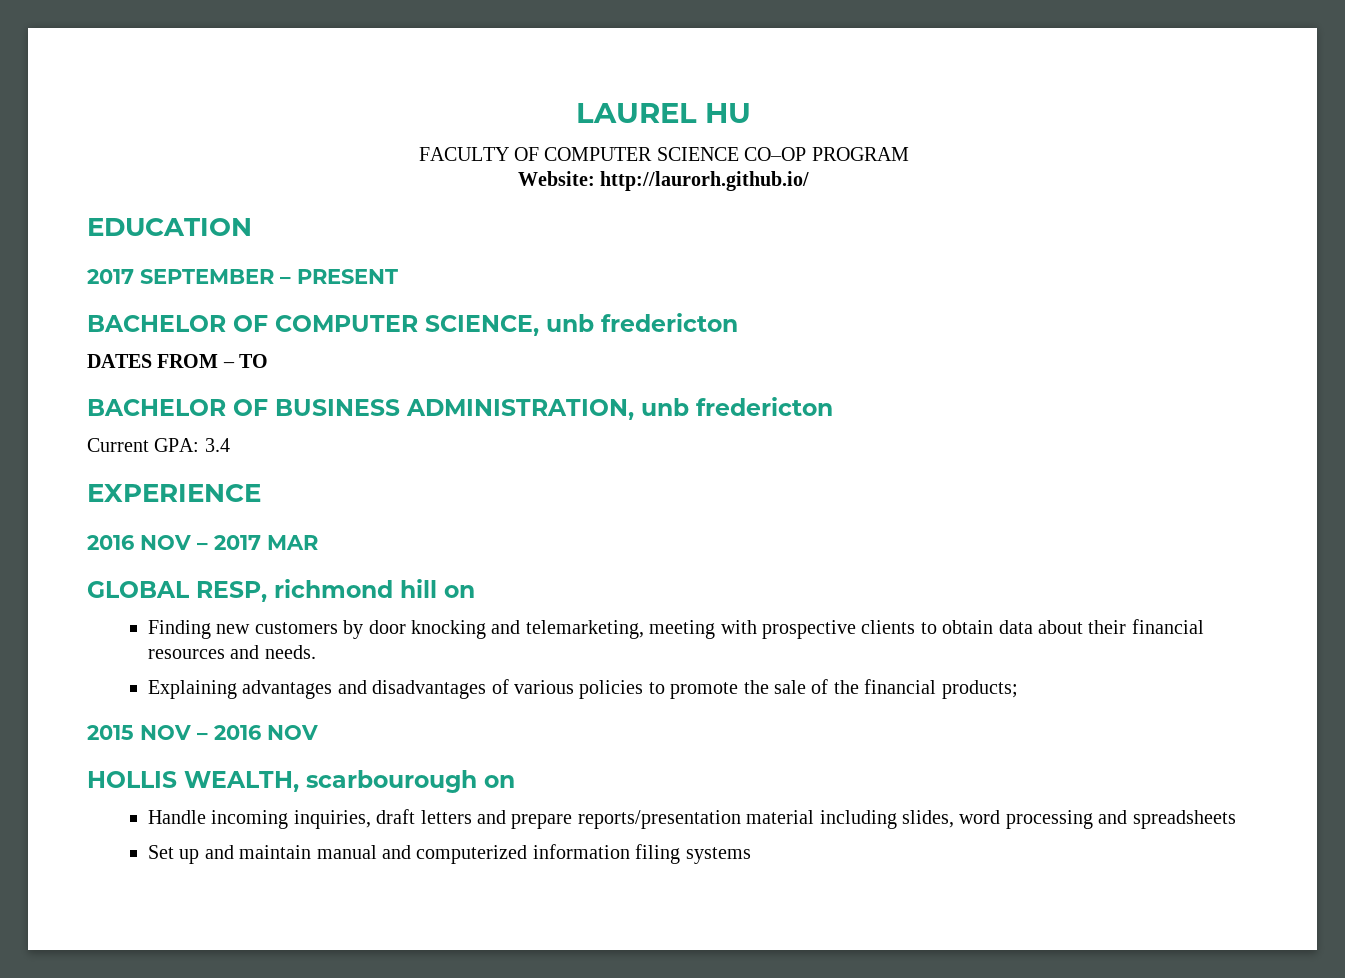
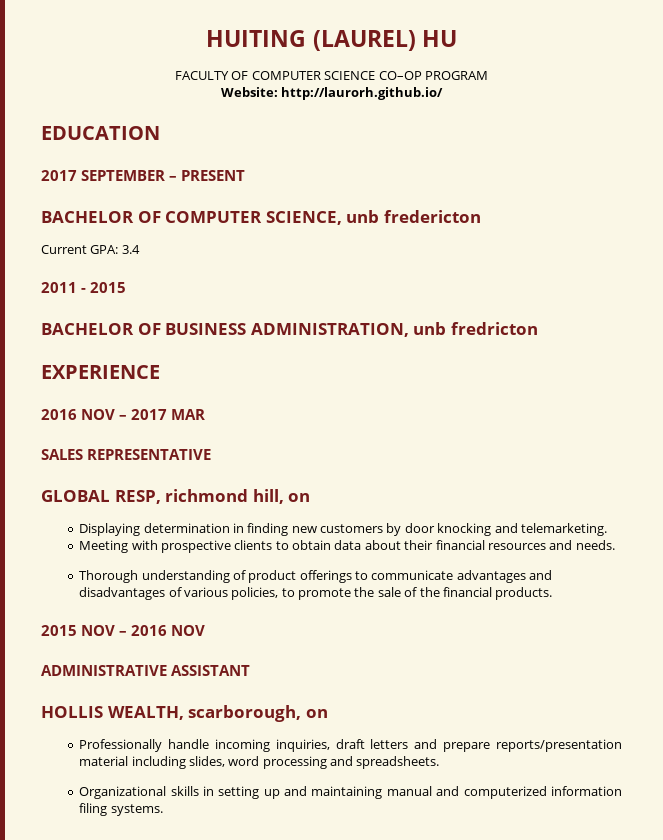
- LAUREL HU
+ HUITING (LAUREL) HU
- DATES FROM – TO
+ Current GPA: 3.4
+ 2011 - 2015
- BACHELOR OF BUSINESS ADMINISTRATION, unb fredericton
- Current GPA: 3.4
+ BACHELOR OF BUSINESS ADMINISTRATION, unb fredricton
+ SALES REPRESENTATIVE
- GLOBAL RESP, richmond hill on
- Finding new customers by door knocking and telemarketing, meeting with prospective clients to obtain data about their financial resources and needs.
+ GLOBAL RESP, richmond hill, on
+ Displaying determination in finding new customers by door knocking and telemarketing.
+ Meeting with prospective clients to obtain data about their financial resources and needs.
- Explaining advantages and disadvantages of various policies to promote the sale of the financial products;
+ Thorough understanding of product offerings to communicate advantages and disadvantages of various policies, to promote the sale of the financial products.
+ ADMINISTRATIVE ASSISTANT
- HOLLIS WEALTH, scarbourough on
- Handle incoming inquiries, draft letters and prepare reports/presentation material including slides, word processing and spreadsheets
- Set up and maintain manual and computerized information filing systems
+ HOLLIS WEALTH, scarborough, on
+ Professionally handle incoming inquiries, draft letters and prepare reports/presentation material including slides, word processing and spreadsheets.
+ Organizational skills in setting up and maintaining manual and computerized information filing systems.

